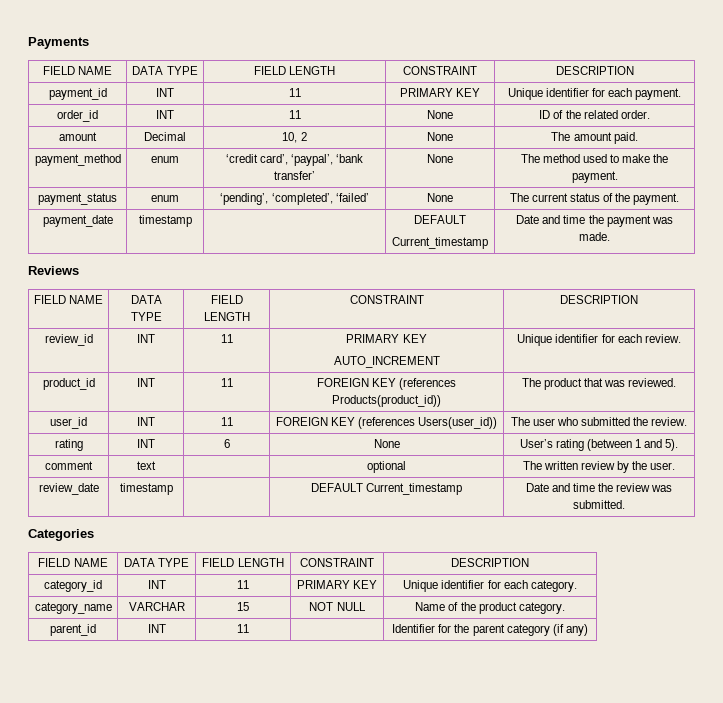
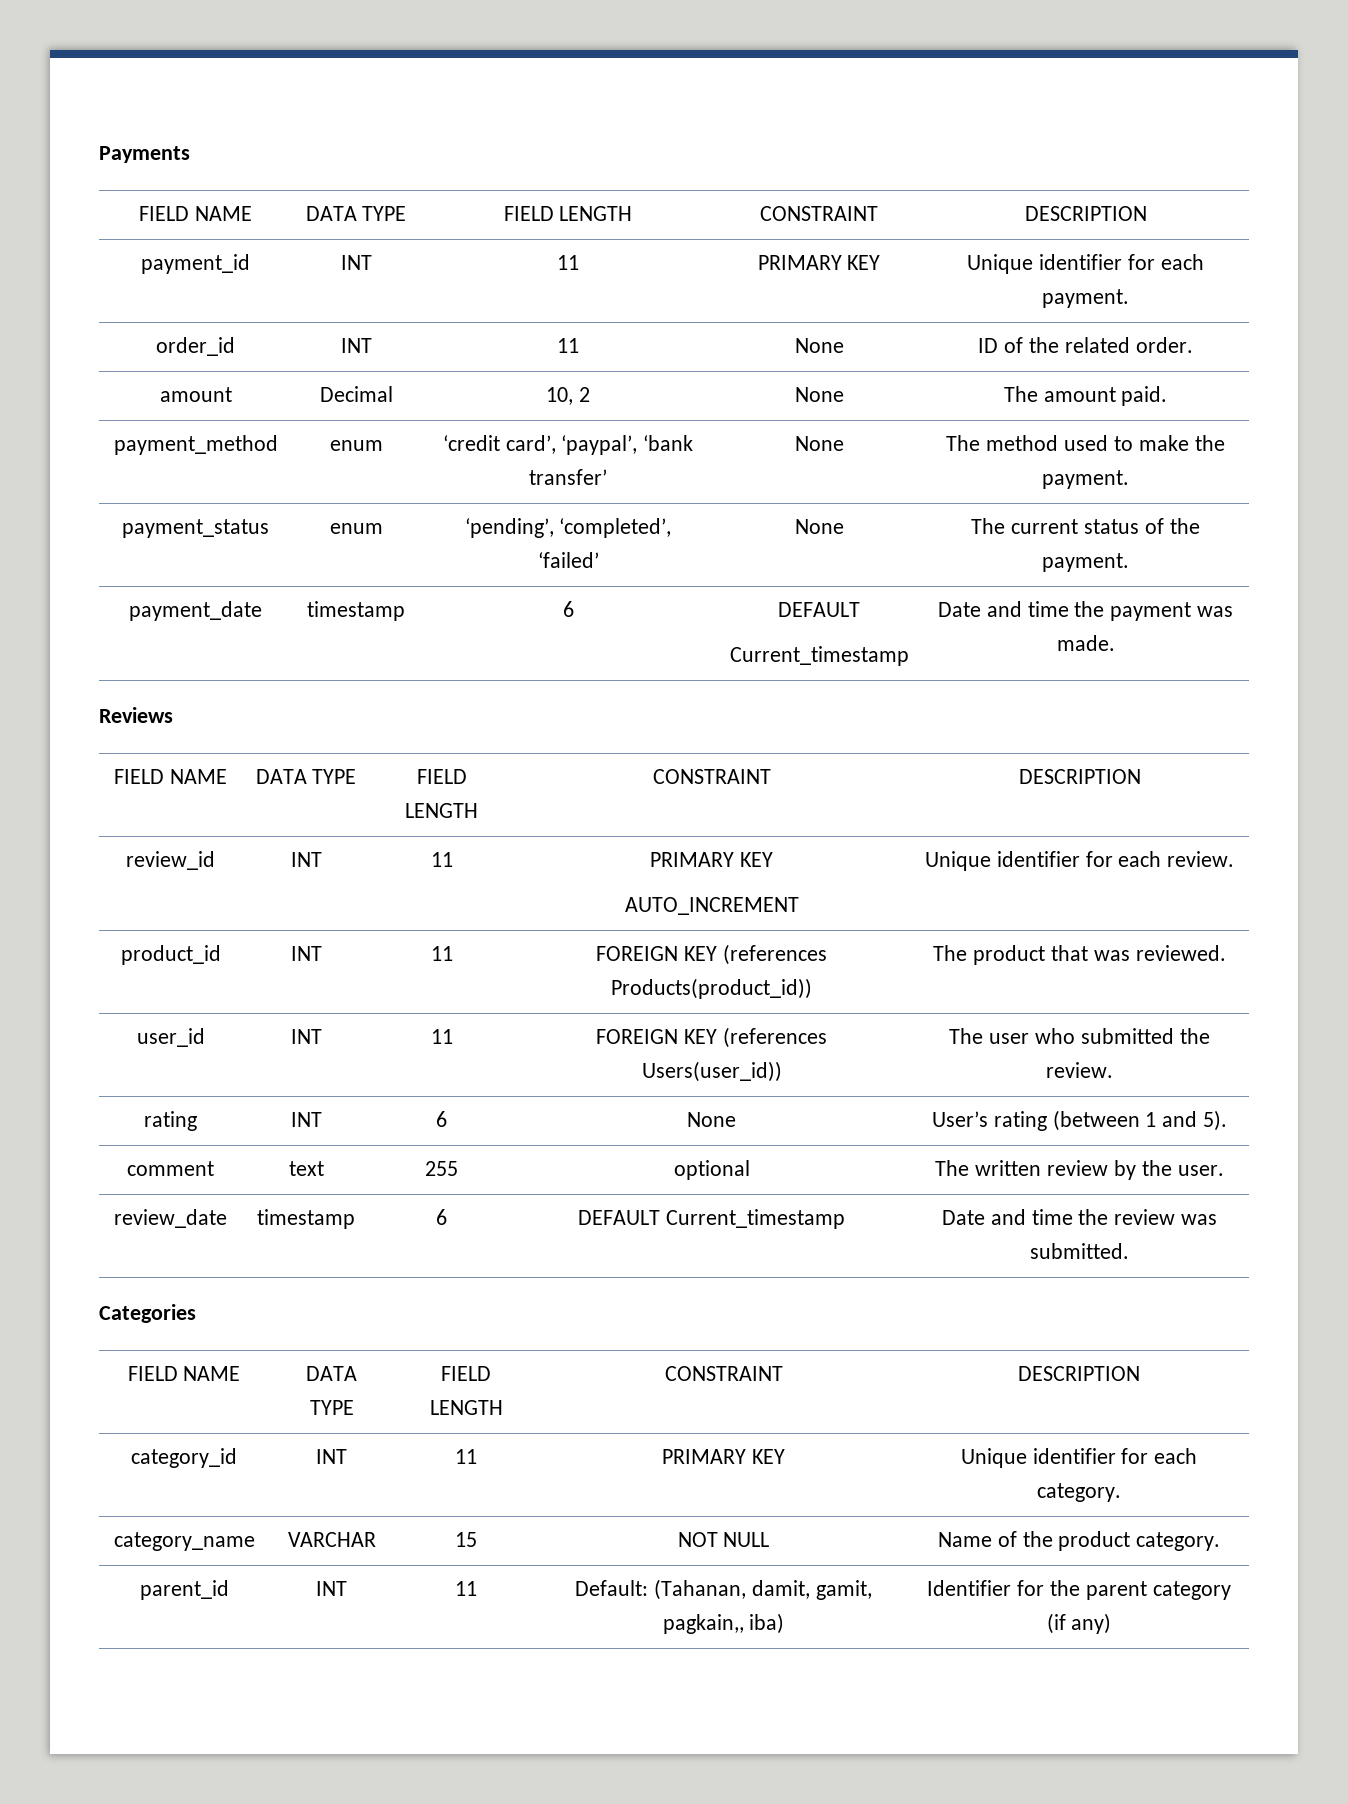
- payment_date | timestamp | | DEFAULT
+ payment_date | timestamp | 6 | DEFAULT
- comment | text | | optional | The written review by the user.
+ comment | text | 255 | optional | The written review by the user.
- review_date | timestamp | | DEFAULT Current_timestamp | Date and time the review was submitted.
+ review_date | timestamp | 6 | DEFAULT Current_timestamp | Date and time the review was submitted.
- parent_id | INT | 11 | | Identifier for the parent category (if any)
+ parent_id | INT | 11 | Default: (Tahanan, damit, gamit, pagkain,, iba) | Identifier for the parent category (if any)

